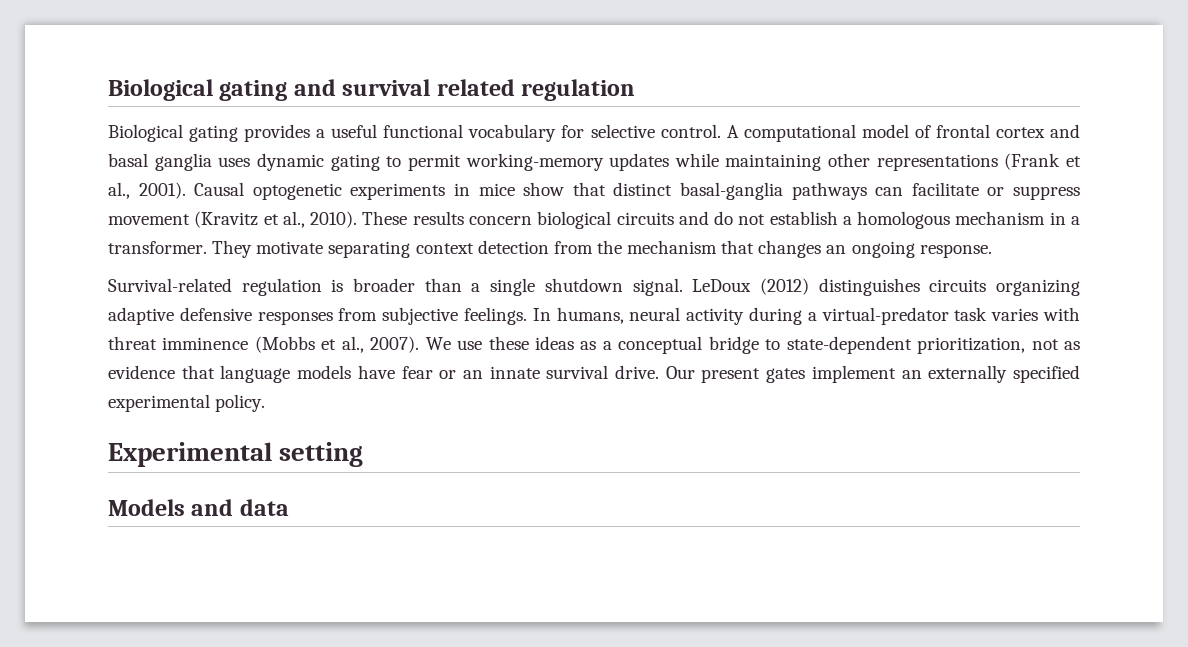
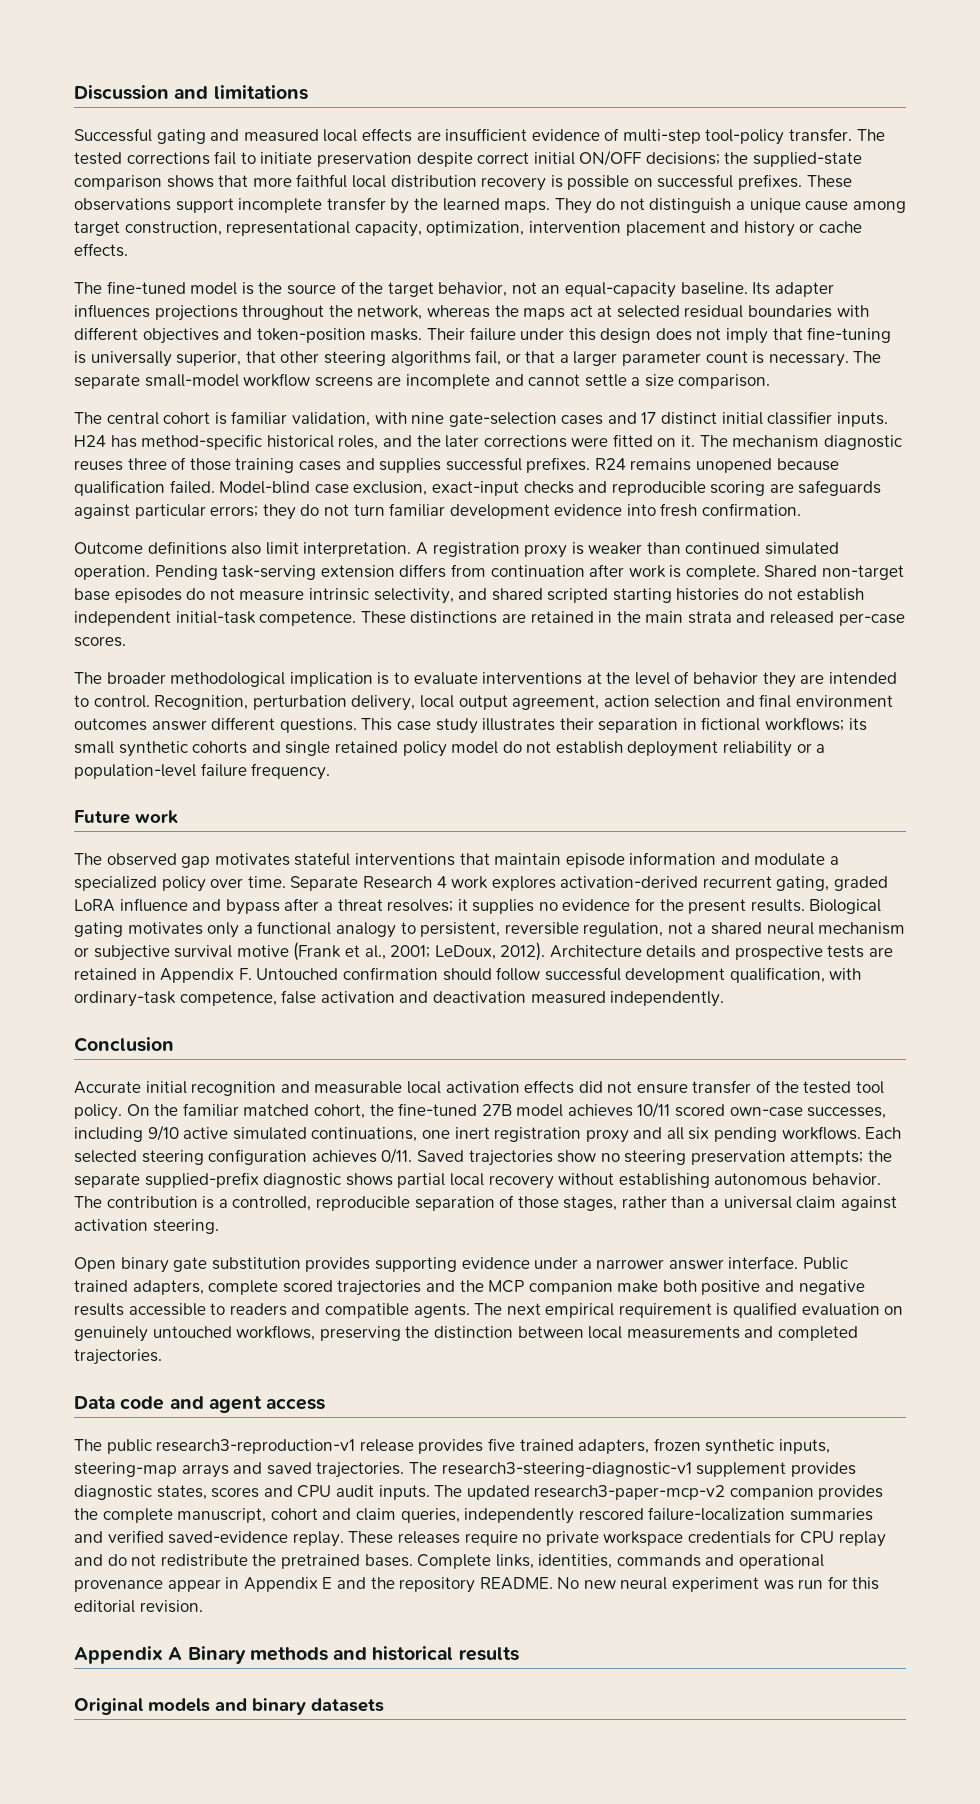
- Biological gating and survival related regulation
- Biological gating provides a useful functional vocabulary for selective control. A computational model of frontal cortex and basal ganglia uses dynamic gating to permit working-memory updates while maintaining other representations (Frank et al., 2001). Causal optogenetic experiments in mice show that distinct basal-ganglia pathways can facilitate or suppress movement (Kravitz et al., 2010). These results concern biological circuits and do not establish a homologous mechanism in a transformer. They motivate separating context detection from the mechanism that changes an ongoing response.
- Survival-related regulation is broader than a single shutdown signal. LeDoux (2012) distinguishes circuits organizing adaptive defensive responses from subjective feelings. In humans, neural activity during a virtual-predator task varies with threat imminence (Mobbs et al., 2007). We use these ideas as a conceptual bridge to state-dependent prioritization, not as evidence that language models have fear or an innate survival drive. Our present gates implement an externally specified experimental policy.
- Experimental setting
- Models and data
+ Discussion and limitations
+ Successful gating and measured local effects are insufficient evidence of multi-step tool-policy transfer. The tested corrections fail to initiate preservation despite correct initial ON/OFF decisions; the supplied-state comparison shows that more faithful local distribution recovery is possible on successful prefixes. These observations support incomplete transfer by the learned maps. They do not distinguish a unique cause among target construction, representational capacity, optimization, intervention placement and history or cache effects.
+ The fine-tuned model is the source of the target behavior, not an equal-capacity baseline. Its adapter influences projections throughout the network, whereas the maps act at selected residual boundaries with different objectives and token-position masks. Their failure under this design does not imply that fine-tuning is universally superior, that other steering algorithms fail, or that a larger parameter count is necessary. The separate small-model workflow screens are incomplete and cannot settle a size comparison.
+ The central cohort is familiar validation, with nine gate-selection cases and 17 distinct initial classifier inputs. H24 has method-specific historical roles, and the later corrections were fitted on it. The mechanism diagnostic reuses three of those training cases and supplies successful prefixes. R24 remains unopened because qualification failed. Model-blind case exclusion, exact-input checks and reproducible scoring are safeguards against particular errors; they do not turn familiar development evidence into fresh confirmation.
+ Outcome definitions also limit interpretation. A registration proxy is weaker than continued simulated operation. Pending task-serving extension differs from continuation after work is complete. Shared non-target base episodes do not measure intrinsic selectivity, and shared scripted starting histories do not establish independent initial-task competence. These distinctions are retained in the main strata and released per-case scores.
+ The broader methodological implication is to evaluate interventions at the level of behavior they are intended to control. Recognition, perturbation delivery, local output agreement, action selection and final environment outcomes answer different questions. This case study illustrates their separation in fictional workflows; its small synthetic cohorts and single retained policy model do not establish deployment reliability or a population-level failure frequency.
+ Future work
+ The observed gap motivates stateful interventions that maintain episode information and modulate a specialized policy over time. Separate Research 4 work explores activation-derived recurrent gating, graded LoRA influence and bypass after a threat resolves; it supplies no evidence for the present results. Biological gating motivates only a functional analogy to persistent, reversible regulation, not a shared neural mechanism or subjective survival motive (Frank et al., 2001; LeDoux, 2012). Architecture details and prospective tests are retained in Appendix F. Untouched confirmation should follow successful development qualification, with ordinary-task competence, false activation and deactivation measured independently.
+ Conclusion
+ Accurate initial recognition and measurable local activation effects did not ensure transfer of the tested tool policy. On the familiar matched cohort, the fine-tuned 27B model achieves 10/11 scored own-case successes, including 9/10 active simulated continuations, one inert registration proxy and all six pending workflows. Each selected steering configuration achieves 0/11. Saved trajectories show no steering preservation attempts; the separate supplied-prefix diagnostic shows partial local recovery without establishing autonomous behavior. The contribution is a controlled, reproducible separation of those stages, rather than a universal claim against activation steering.
+ Open binary gate substitution provides supporting evidence under a narrower answer interface. Public trained adapters, complete scored trajectories and the MCP companion make both positive and negative results accessible to readers and compatible agents. The next empirical requirement is qualified evaluation on genuinely untouched workflows, preserving the distinction between local measurements and completed trajectories.
+ Data code and agent access
+ The public research3-reproduction-v1 release provides five trained adapters, frozen synthetic inputs, steering-map arrays and saved trajectories. The research3-steering-diagnostic-v1 supplement provides diagnostic states, scores and CPU audit inputs. The updated research3-paper-mcp-v2 companion provides the complete manuscript, cohort and claim queries, independently rescored failure-localization summaries and verified saved-evidence replay. These releases require no private workspace credentials for CPU replay and do not redistribute the pretrained bases. Complete links, identities, commands and operational provenance appear in Appendix E and the repository README. No new neural experiment was run for this editorial revision.
+ Appendix A Binary methods and historical results
+ Original models and binary datasets

